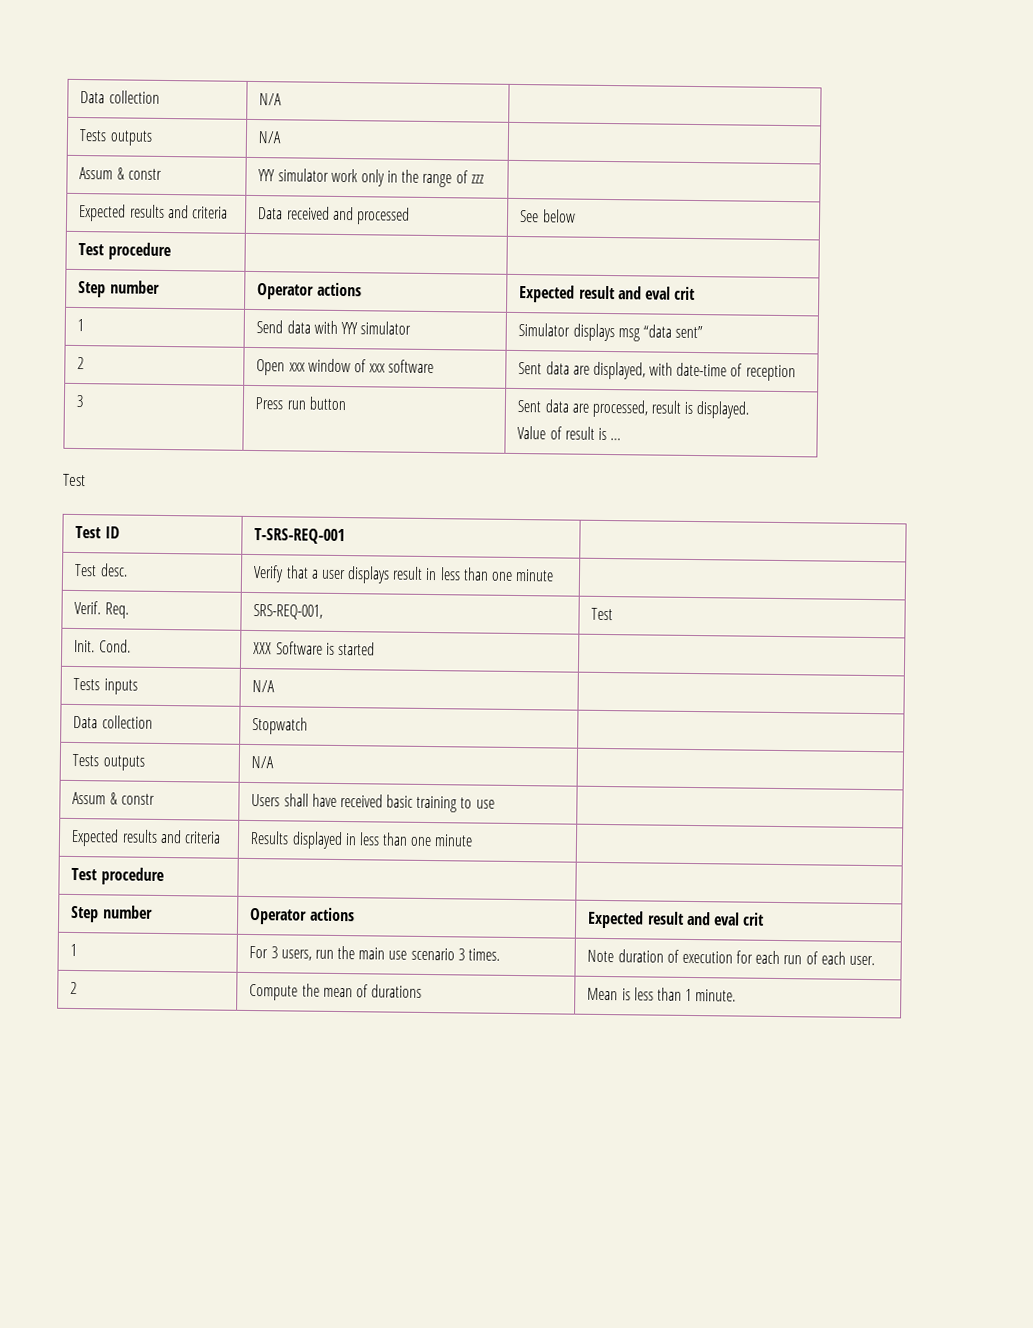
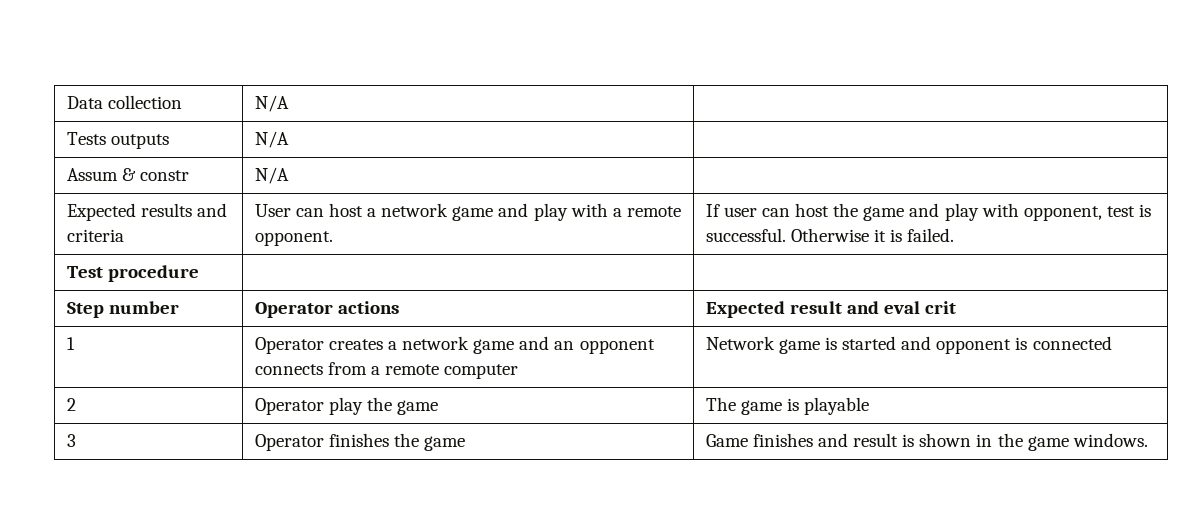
- Assum & constr | YYY simulator work only in the range of zzz |
- Expected results and criteria | Data received and processed | See below
+ Assum & constr | N/A |
+ Expected results and criteria | User can host a network game and play with a remote opponent. | If user can host the game and play with opponent, test is successful. Otherwise it is failed.
- 1 | Send data with YYY simulator | Simulator displays msg “data sent”
- 2 | Open xxx window of xxx software | Sent data are displayed, with date-time of reception
- 3 | Press run button | Sent data are processed, result is displayed.
- Value of result is …
- Test
- Test ID | T-SRS-REQ-001 |
- Test desc. | Verify that a user displays result in less than one minute |
- Verif. Req. | SRS-REQ-001, | Test
- Init. Cond. | XXX Software is started |
- Tests inputs | N/A |
- Data collection | Stopwatch |
- Tests outputs | N/A |
- Assum & constr | Users shall have received basic training to use |
- Expected results and criteria | Results displayed in less than one minute |
- Test procedure | |
- Step number | Operator actions | Expected result and eval crit
- 1 | For 3 users, run the main use scenario 3 times. | Note duration of execution for each run of each user.
- 2 | Compute the mean of durations | Mean is less than 1 minute.
+ 1 | Operator creates a network game and an opponent connects from a remote computer | Network game is started and opponent is connected
+ 2 | Operator play the game | The game is playable
+ 3 | Operator finishes the game | Game finishes and result is shown in the game windows.

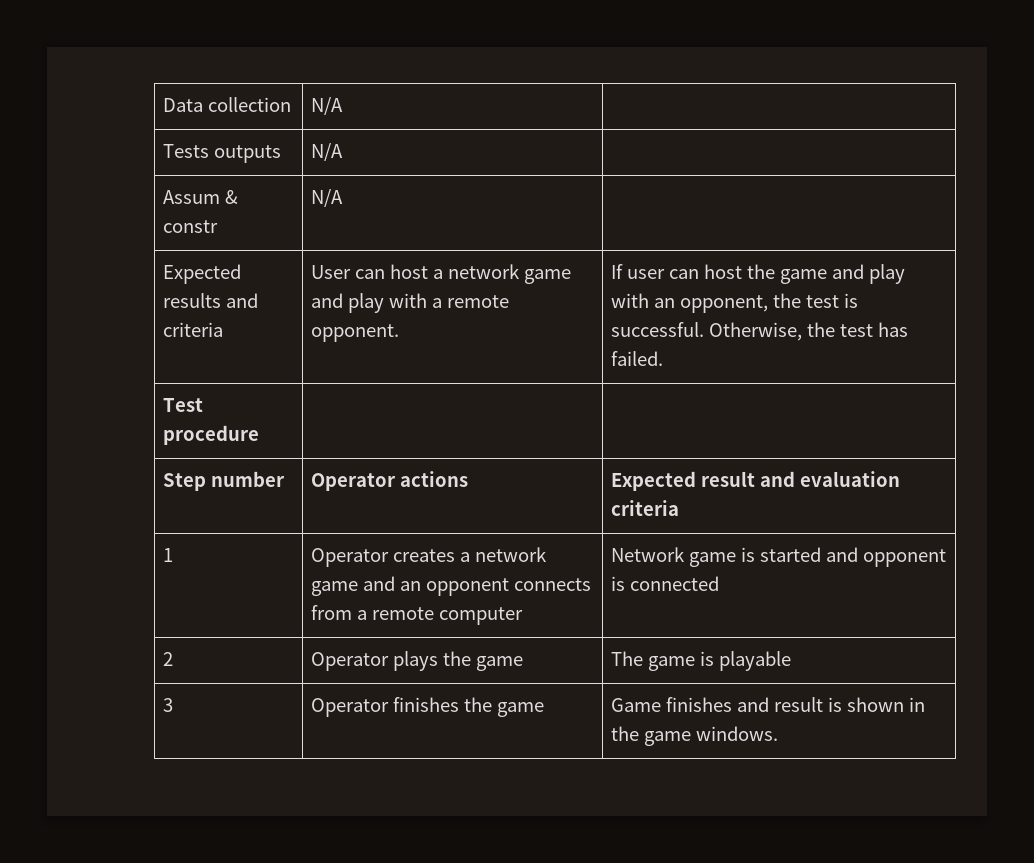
- Expected results and criteria | User can host a network game and play with a remote opponent. | If user can host the game and play with opponent, test is successful. Otherwise it is failed.
+ Expected results and criteria | User can host a network game and play with a remote opponent. | If user can host the game and play with an opponent, the test is successful. Otherwise, the test has failed.
- Step number | Operator actions | Expected result and eval crit
+ Step number | Operator actions | Expected result and evaluation criteria
- 2 | Operator play the game | The game is playable
+ 2 | Operator plays the game | The game is playable

